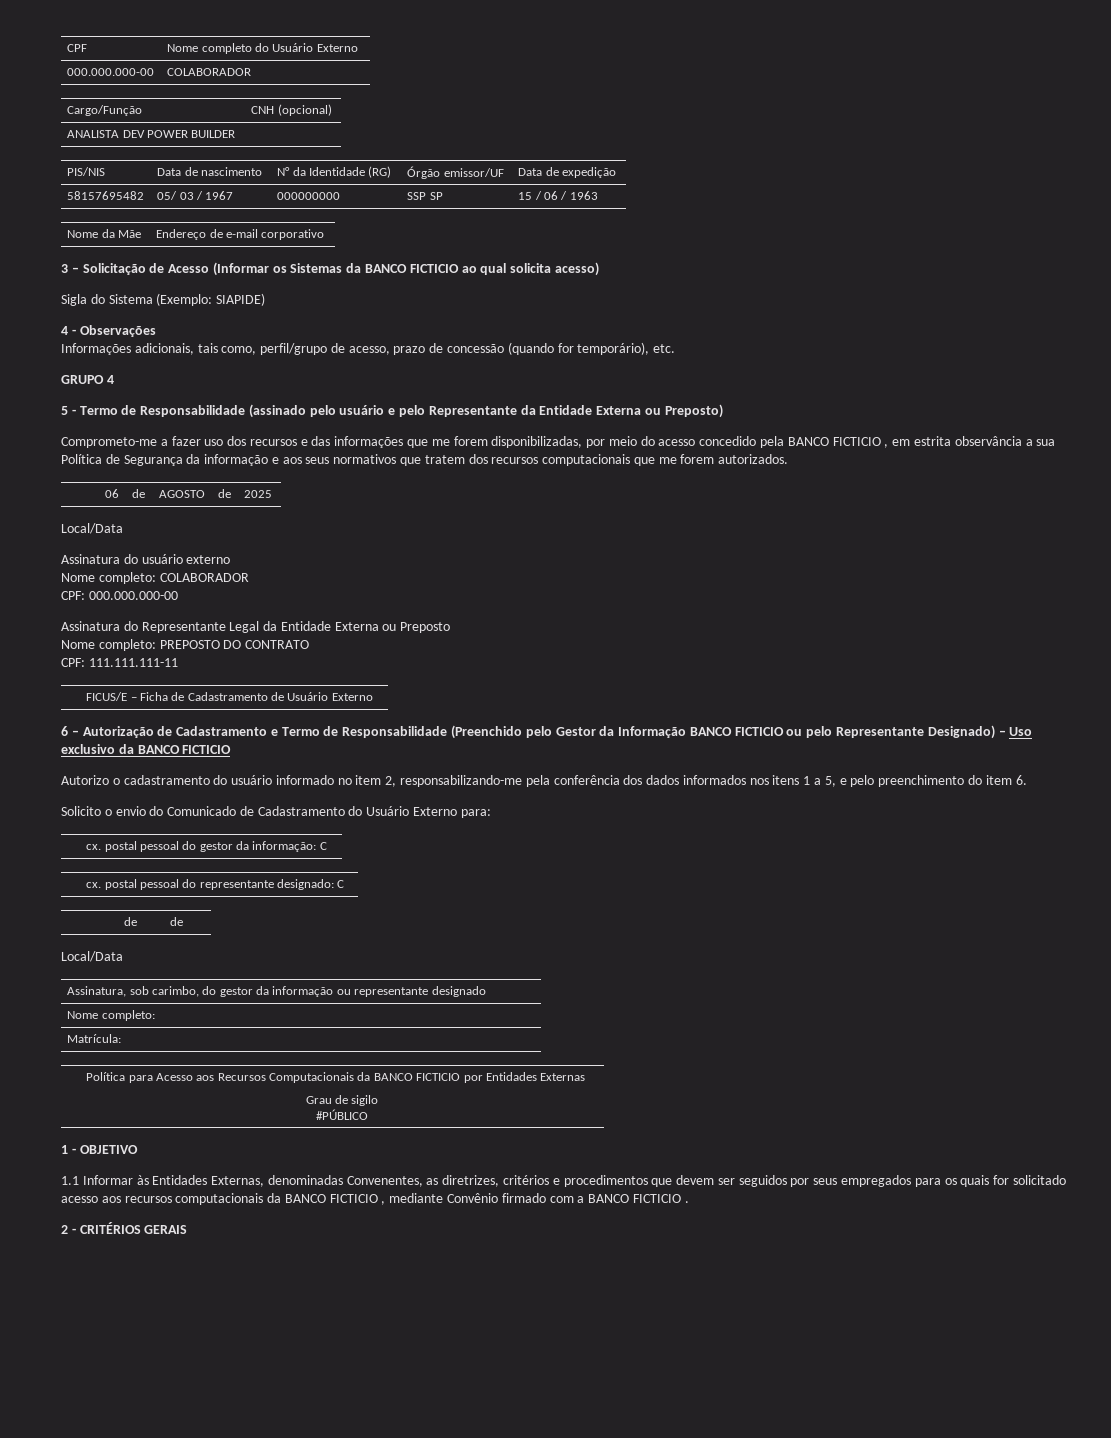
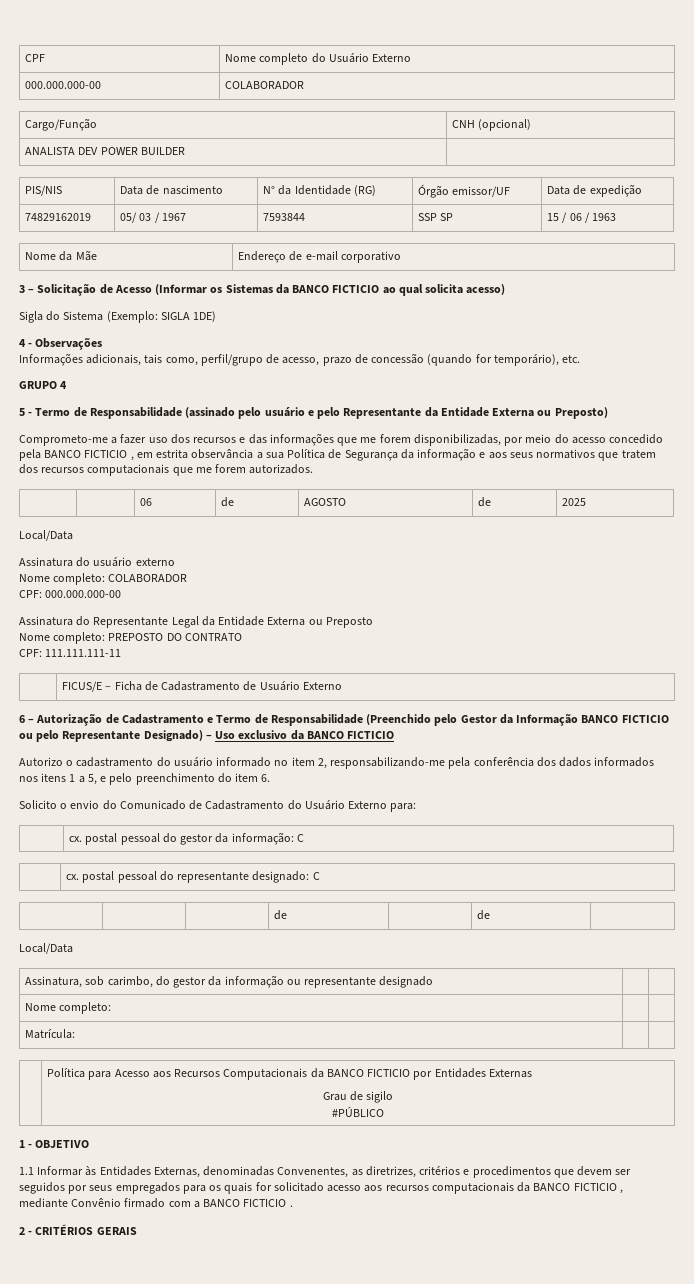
- 58157695482 | 05/ 03 / 1967 | 000000000 | SSP SP | 15 / 06 / 1963
+ 74829162019 | 05/ 03 / 1967 | 7593844 | SSP SP | 15 / 06 / 1963
- Sigla do Sistema (Exemplo: SIAPIDE)
+ Sigla do Sistema (Exemplo: SIGLA 1DE)

